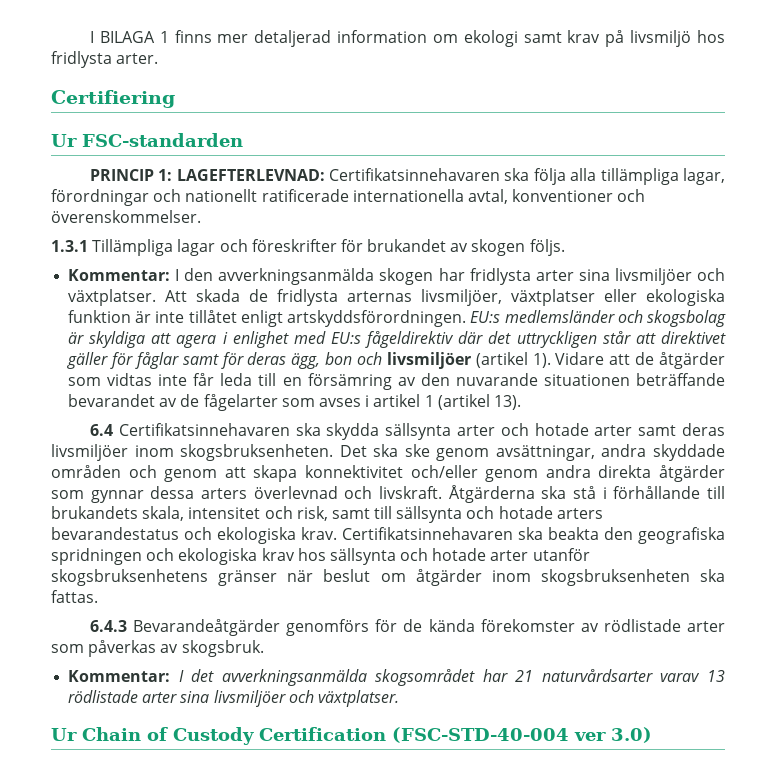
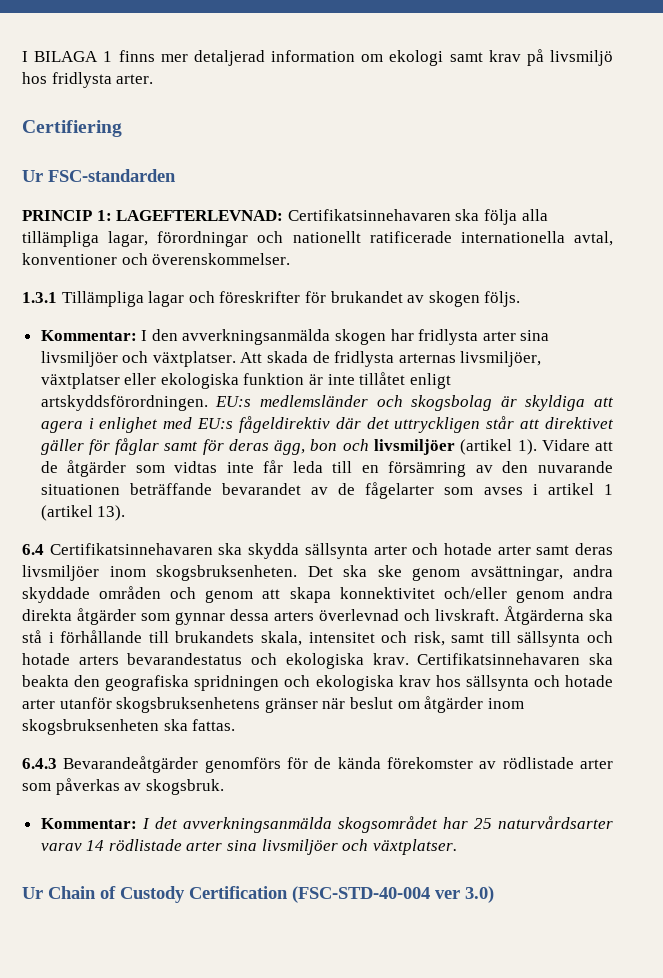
- Kommentar: I det avverkningsanmälda skogsområdet har 21 naturvårdsarter varav 13 rödlistade arter sina livsmiljöer och växtplatser.
+ Kommentar: I det avverkningsanmälda skogsområdet har 25 naturvårdsarter varav 14 rödlistade arter sina livsmiljöer och växtplatser.

